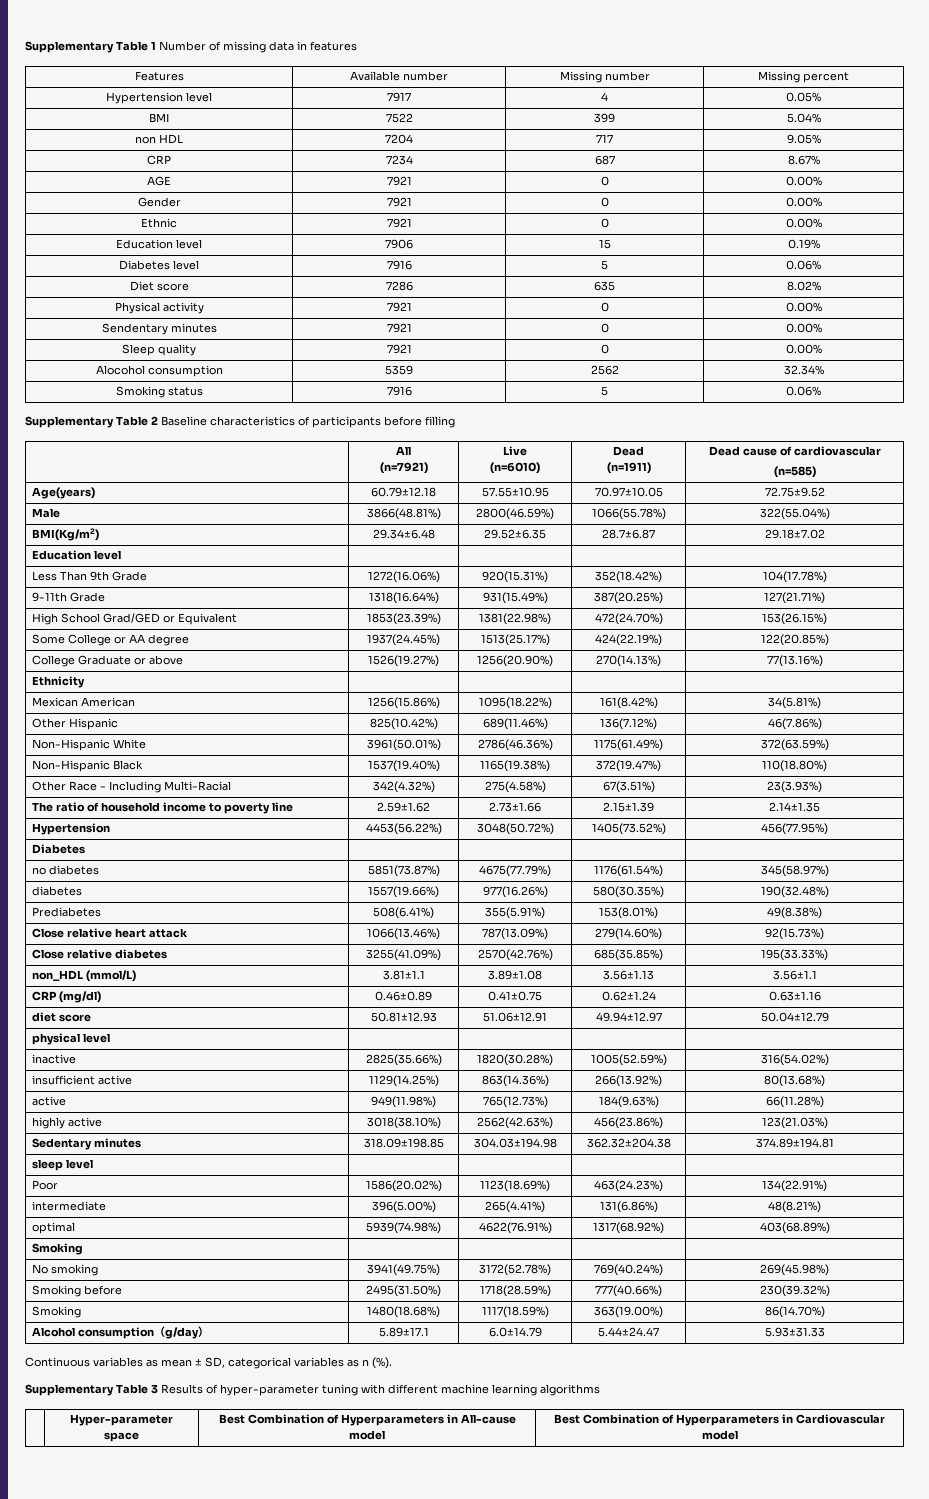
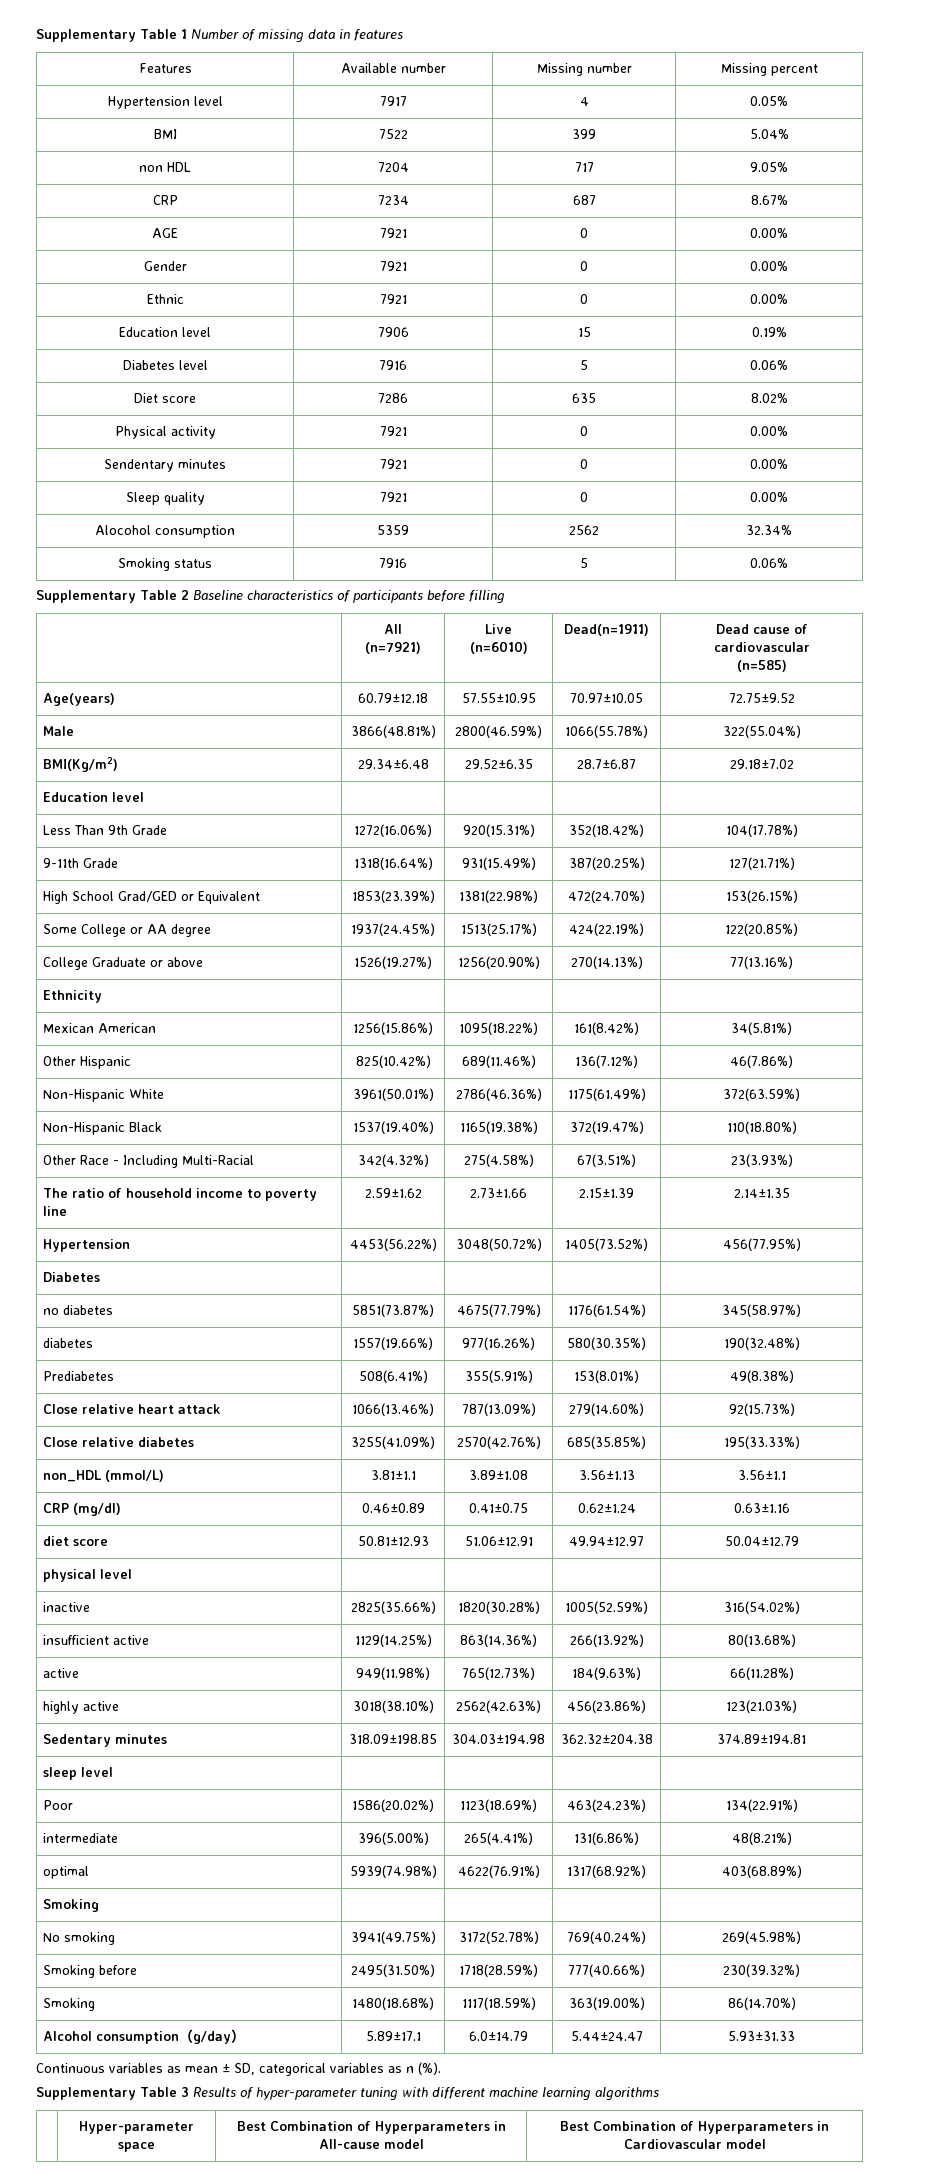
  | All
  (n=7921) | Live
- (n=6010) | Dead
- (n=1911) | Dead cause of cardiovascular
+ (n=6010) | Dead(n=1911) | Dead cause of cardiovascular

